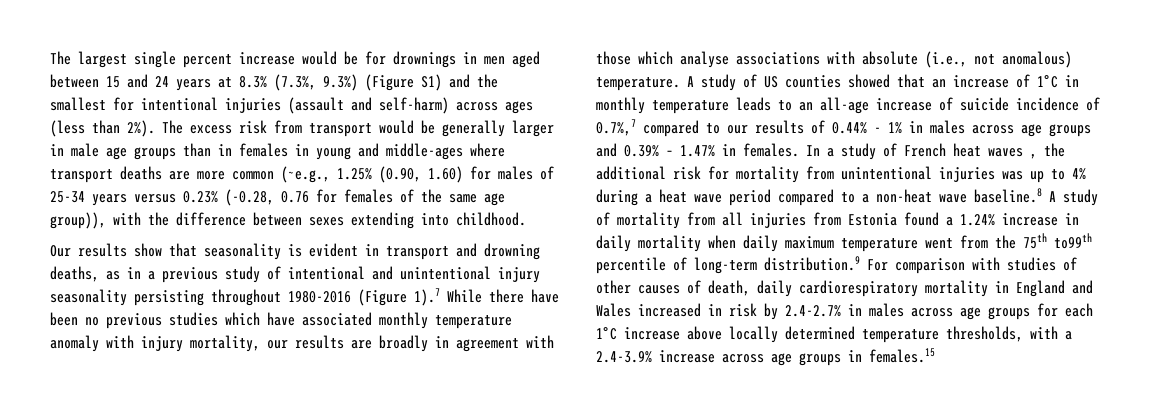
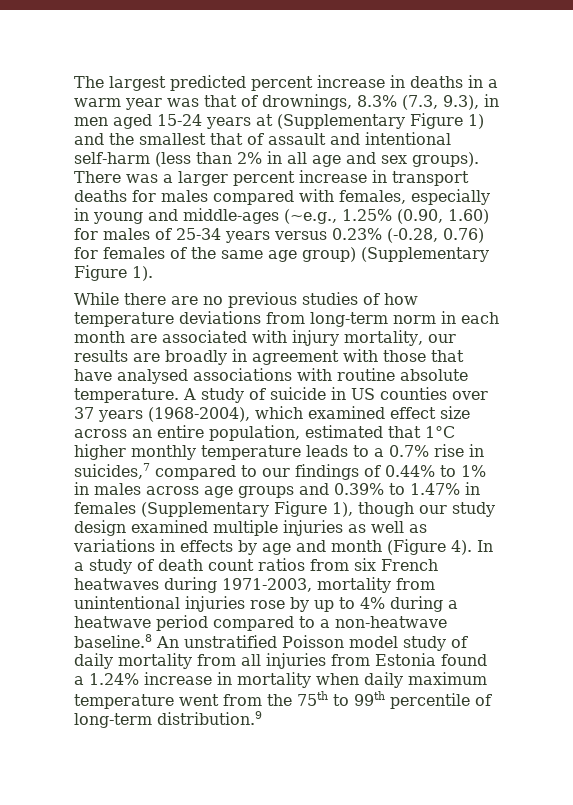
- The largest single percent increase would be for drownings in men aged between 15 and 24 years at 8.3% (7.3%, 9.3%) (Figure S1) and the smallest for intentional injuries (assault and self-harm) across ages (less than 2%). The excess risk from transport would be generally larger in male age groups than in females in young and middle-ages where transport deaths are more common (~e.g., 1.25% (0.90, 1.60) for males of 25-34 years versus 0.23% (-0.28, 0.76 for females of the same age group)), with the difference between sexes extending into childhood.
- Our results show that seasonality is evident in transport and drowning deaths, as in a previous study of intentional and unintentional injury seasonality persisting throughout 1980-2016 (Figure 1).7 While there have been no previous studies which have associated monthly temperature anomaly with injury mortality, our results are broadly in agreement with those which analyse associations with absolute (i.e., not anomalous) temperature. A study of US counties showed that an increase of 1°C in monthly temperature leads to an all-age increase of suicide incidence of 0.7%,7 compared to our results of 0.44% - 1% in males across age groups and 0.39% – 1.47% in females. In a study of French heat waves , the additional risk for mortality from unintentional injuries was up to 4% during a heat wave period compared to a non-heat wave baseline.8 A study of mortality from all injuries from Estonia found a 1.24% increase in daily mortality when daily maximum temperature went from the 75th to99th percentile of long-term distribution.9 For comparison with studies of other causes of death, daily cardiorespiratory mortality in England and Wales increased in risk by 2.4-2.7% in males across age groups for each 1°C increase above locally determined temperature thresholds, with a 2.4-3.9% increase across age groups in females.15
+ The largest predicted percent increase in deaths in a warm year was that of drownings, 8.3% (7.3, 9.3), in men aged 15-24 years at (Supplementary Figure 1) and the smallest that of assault and intentional self-harm (less than 2% in all age and sex groups). There was a larger percent increase in transport deaths for males compared with females, especially in young and middle-ages (~e.g., 1.25% (0.90, 1.60) for males of 25-34 years versus 0.23% (-0.28, 0.76) for females of the same age group) (Supplementary Figure 1).
+ While there are no previous studies of how temperature deviations from long-term norm in each month are associated with injury mortality, our results are broadly in agreement with those that have analysed associations with routine absolute temperature. A study of suicide in US counties over 37 years (1968-2004), which examined effect size across an entire population, estimated that 1°C higher monthly temperature leads to a 0.7% rise in suicides,7 compared to our findings of 0.44% to 1% in males across age groups and 0.39% to 1.47% in females (Supplementary Figure 1), though our study design examined multiple injuries as well as variations in effects by age and month (Figure 4). In a study of death count ratios from six French heatwaves during 1971-2003, mortality from unintentional injuries rose by up to 4% during a heatwave period compared to a non-heatwave baseline.8 An unstratified Poisson model study of daily mortality from all injuries from Estonia found a 1.24% increase in mortality when daily maximum temperature went from the 75th to 99th percentile of long-term distribution.9

